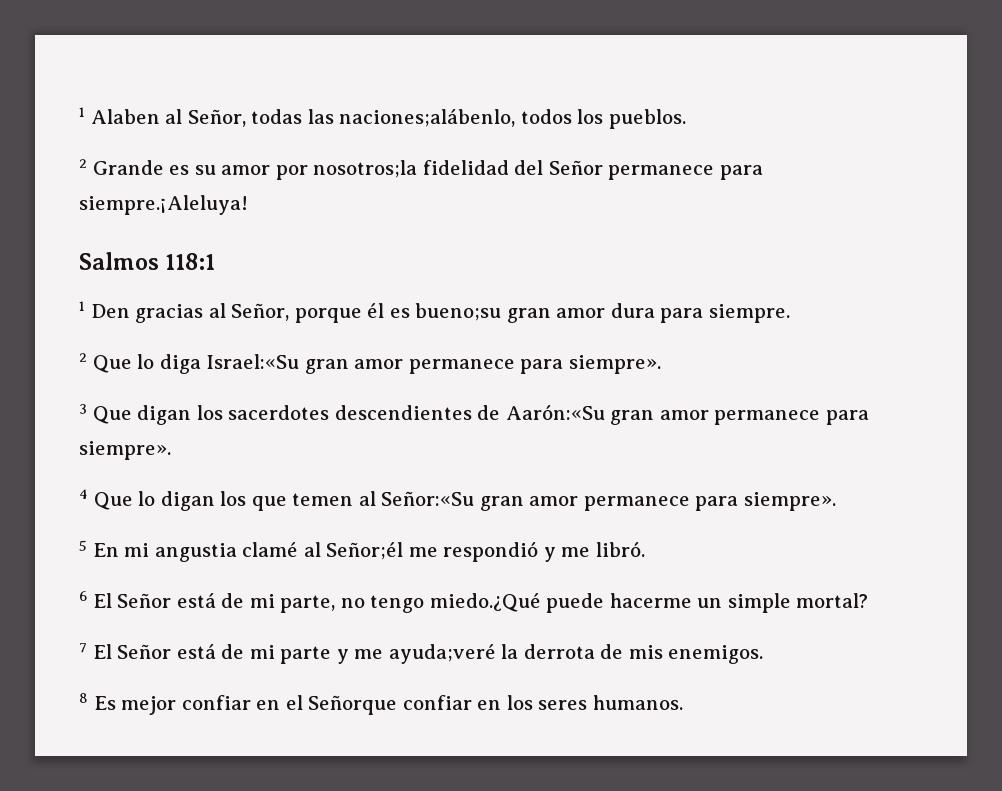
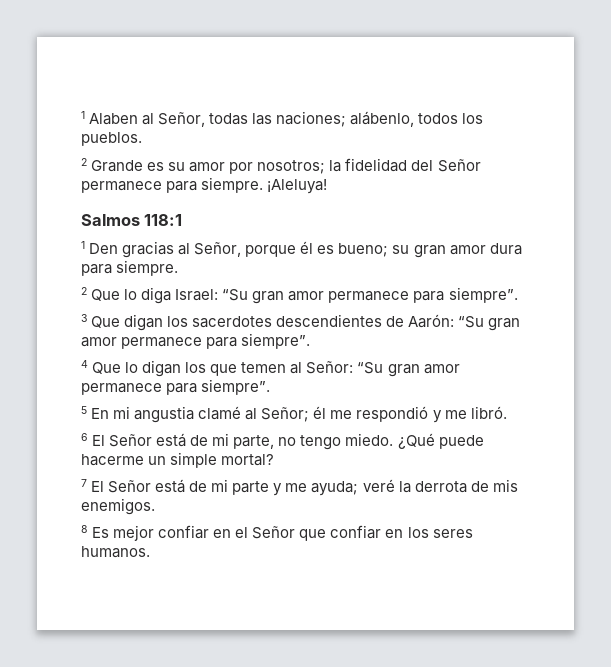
- 1 Alaben al Señor, todas las naciones;alábenlo, todos los pueblos.
+ 1 Alaben al Señor, todas las naciones; alábenlo, todos los pueblos.
- 2 Grande es su amor por nosotros;la fidelidad del Señor permanece para siempre.¡Aleluya!
+ 2 Grande es su amor por nosotros; la fidelidad del Señor permanece para siempre. ¡Aleluya!
- 1 Den gracias al Señor, porque él es bueno;su gran amor dura para siempre.
+ 1 Den gracias al Señor, porque él es bueno; su gran amor dura para siempre.
- 2 Que lo diga Israel:«Su gran amor permanece para siempre».
+ 2 Que lo diga Israel: “Su gran amor permanece para siempre”.
- 3 Que digan los sacerdotes descendientes de Aarón:«Su gran amor permanece para siempre».
+ 3 Que digan los sacerdotes descendientes de Aarón: “Su gran amor permanece para siempre”.
- 4 Que lo digan los que temen al Señor:«Su gran amor permanece para siempre».
+ 4 Que lo digan los que temen al Señor: “Su gran amor permanece para siempre”.
- 5 En mi angustia clamé al Señor;él me respondió y me libró.
+ 5 En mi angustia clamé al Señor; él me respondió y me libró.
- 6 El Señor está de mi parte, no tengo miedo.¿Qué puede hacerme un simple mortal?
+ 6 El Señor está de mi parte, no tengo miedo. ¿Qué puede hacerme un simple mortal?
- 7 El Señor está de mi parte y me ayuda;veré la derrota de mis enemigos.
+ 7 El Señor está de mi parte y me ayuda; veré la derrota de mis enemigos.
- 8 Es mejor confiar en el Señorque confiar en los seres humanos.
+ 8 Es mejor confiar en el Señor que confiar en los seres humanos.

